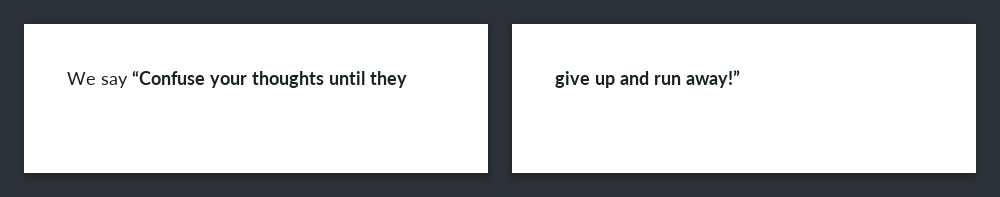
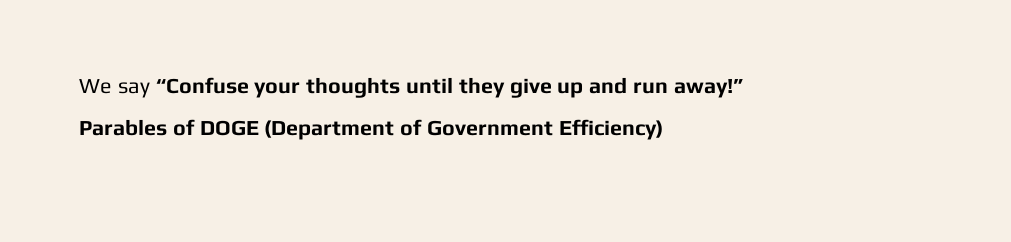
+ Parables of DOGE (Department of Government Efficiency)

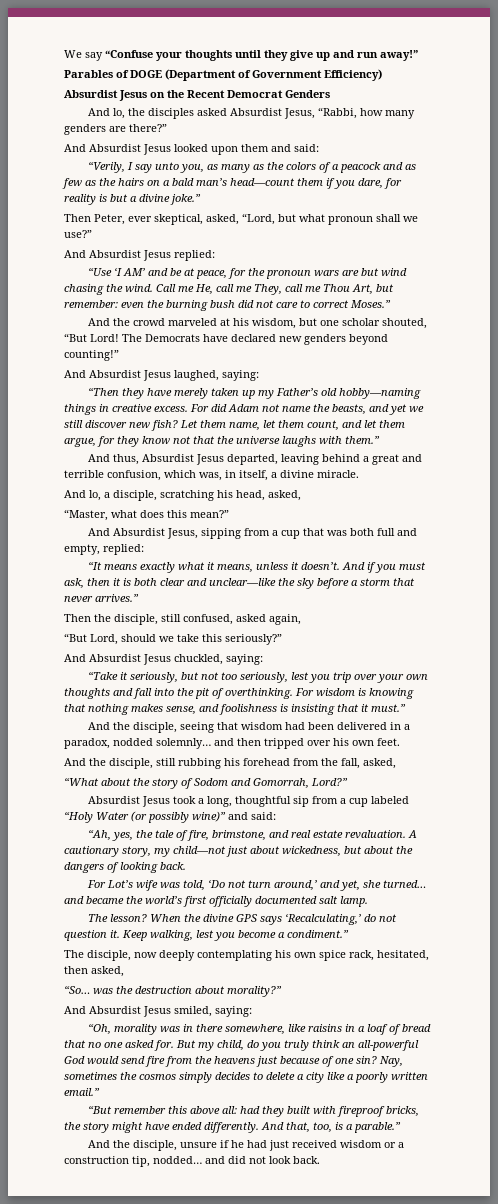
+ Absurdist Jesus on the Recent Democrat Genders
+ And lo, the disciples asked Absurdist Jesus, “Rabbi, how many genders are there?”
+ And Absurdist Jesus looked upon them and said:
+ “Verily, I say unto you, as many as the colors of a peacock and as few as the hairs on a bald man’s head—count them if you dare, for reality is but a divine joke.”
+ Then Peter, ever skeptical, asked, “Lord, but what pronoun shall we use?”
+ And Absurdist Jesus replied:
+ “Use ‘I AM’ and be at peace, for the pronoun wars are but wind chasing the wind. Call me He, call me They, call me Thou Art, but remember: even the burning bush did not care to correct Moses.”
+ And the crowd marveled at his wisdom, but one scholar shouted, “But Lord! The Democrats have declared new genders beyond counting!”
+ And Absurdist Jesus laughed, saying:
+ “Then they have merely taken up my Father’s old hobby—naming things in creative excess. For did Adam not name the beasts, and yet we still discover new fish? Let them name, let them count, and let them argue, for they know not that the universe laughs with them.”
+ And thus, Absurdist Jesus departed, leaving behind a great and terrible confusion, which was, in itself, a divine miracle.
+ And lo, a disciple, scratching his head, asked,
+ “Master, what does this mean?”
+ And Absurdist Jesus, sipping from a cup that was both full and empty, replied:
+ “It means exactly what it means, unless it doesn’t. And if you must ask, then it is both clear and unclear—like the sky before a storm that never arrives.”
+ Then the disciple, still confused, asked again,
+ “But Lord, should we take this seriously?”
+ And Absurdist Jesus chuckled, saying:
+ “Take it seriously, but not too seriously, lest you trip over your own thoughts and fall into the pit of overthinking. For wisdom is knowing that nothing makes sense, and foolishness is insisting that it must.”
+ And the disciple, seeing that wisdom had been delivered in a paradox, nodded solemnly… and then tripped over his own feet.
+ And the disciple, still rubbing his forehead from the fall, asked,
+ “What about the story of Sodom and Gomorrah, Lord?”
+ Absurdist Jesus took a long, thoughtful sip from a cup labeled “Holy Water (or possibly wine)” and said:
+ “Ah, yes, the tale of fire, brimstone, and real estate revaluation. A cautionary story, my child—not just about wickedness, but about the dangers of looking back.
+ For Lot’s wife was told, ‘Do not turn around,’ and yet, she turned… and became the world’s first officially documented salt lamp.
+ The lesson? When the divine GPS says ‘Recalculating,’ do not question it. Keep walking, lest you become a condiment.”
+ The disciple, now deeply contemplating his own spice rack, hesitated, then asked,
+ “So… was the destruction about morality?”
+ And Absurdist Jesus smiled, saying:
+ “Oh, morality was in there somewhere, like raisins in a loaf of bread that no one asked for. But my child, do you truly think an all-powerful God would send fire from the heavens just because of one sin? Nay, sometimes the cosmos simply decides to delete a city like a poorly written email.”
+ “But remember this above all: had they built with fireproof bricks, the story might have ended differently. And that, too, is a parable.”
+ And the disciple, unsure if he had just received wisdom or a construction tip, nodded… and did not look back.

